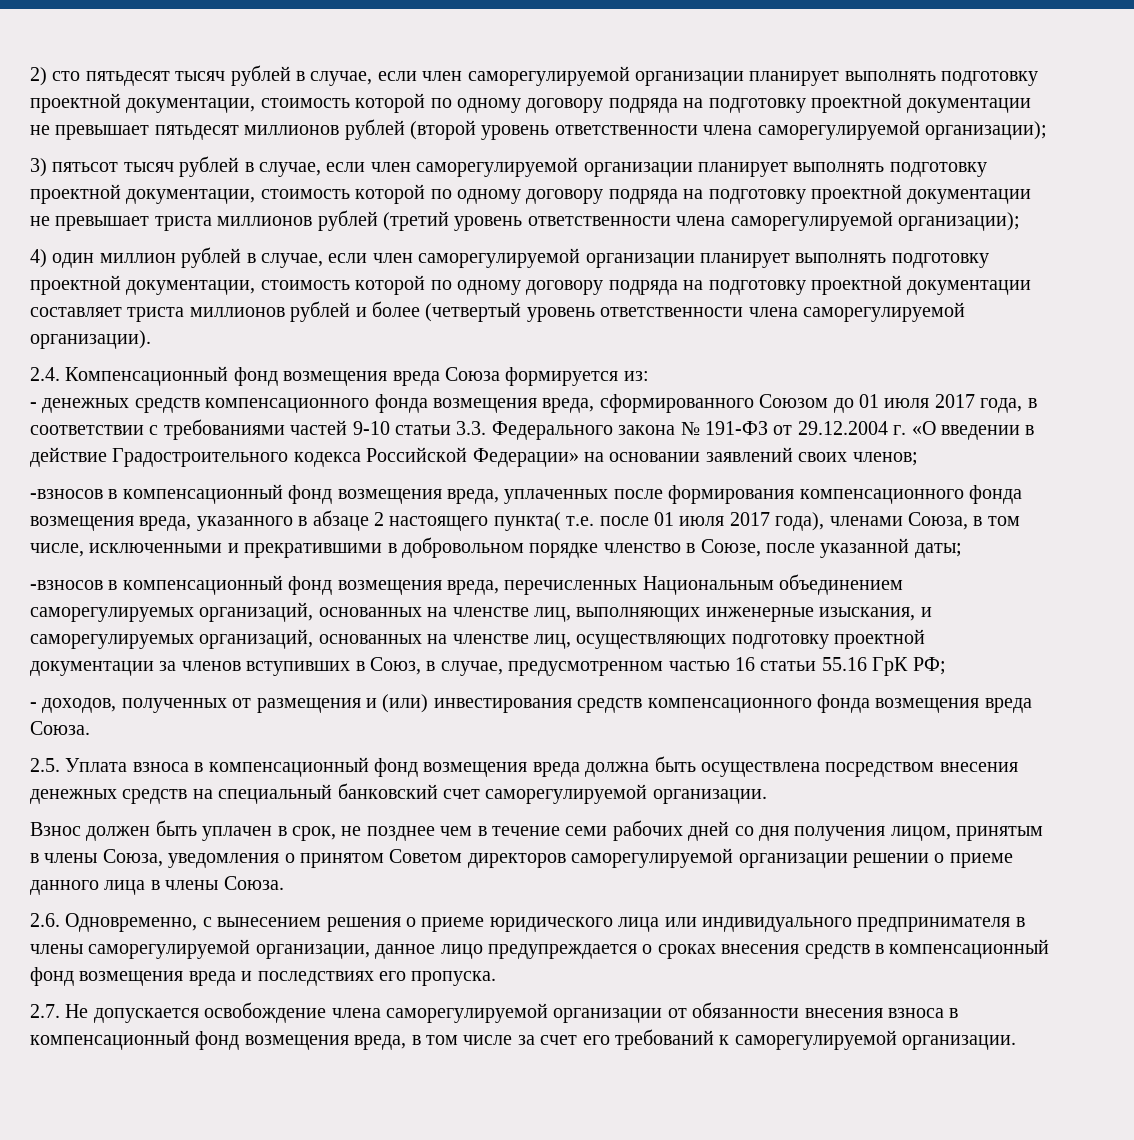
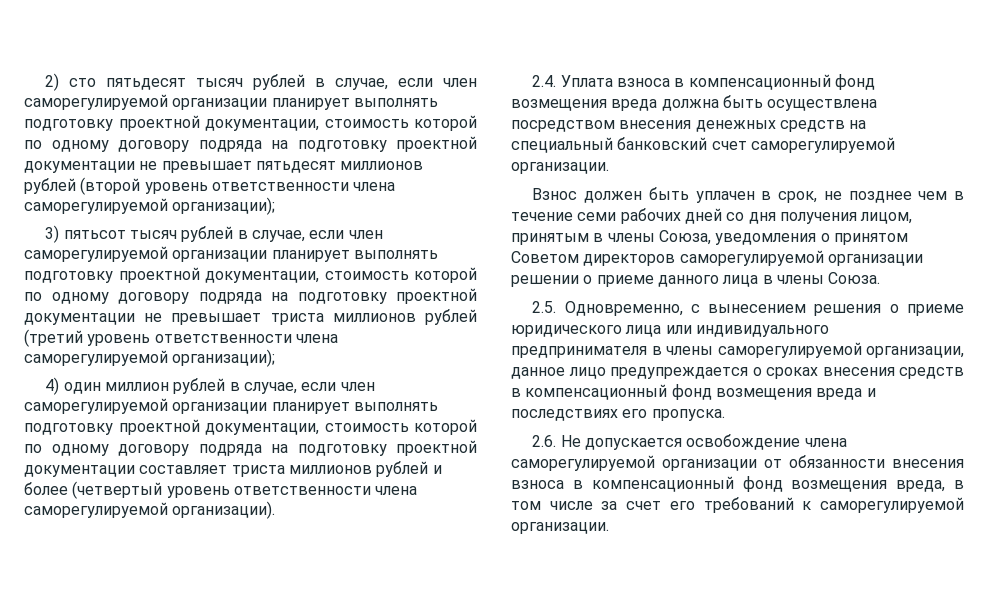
- 2.4. Компенсационный фонд возмещения вреда Союза формируется из:
- - денежных средств компенсационного фонда возмещения вреда, сформированного Союзом до 01 июля 2017 года, в соответствии с требованиями частей 9-10 статьи 3.3. Федерального закона № 191-ФЗ от 29.12.2004 г. «О введении в действие Градостроительного кодекса Российской Федерации» на основании заявлений своих членов;
- -взносов в компенсационный фонд возмещения вреда, уплаченных после формирования компенсационного фонда возмещения вреда, указанного в абзаце 2 настоящего пункта( т.е. после 01 июля 2017 года), членами Союза, в том числе, исключенными и прекратившими в добровольном порядке членство в Союзе, после указанной даты;
- -взносов в компенсационный фонд возмещения вреда, перечисленных Национальным объединением саморегулируемых организаций, основанных на членстве лиц, выполняющих инженерные изыскания, и саморегулируемых организаций, основанных на членстве лиц, осуществляющих подготовку проектной документации за членов вступивших в Союз, в случае, предусмотренном частью 16 статьи 55.16 ГрК РФ;
- - доходов, полученных от размещения и (или) инвестирования средств компенсационного фонда возмещения вреда Союза.
- 2.5. Уплата взноса в компенсационный фонд возмещения вреда должна быть осуществлена посредством внесения денежных средств на специальный банковский счет саморегулируемой организации.
+ 2.4. Уплата взноса в компенсационный фонд возмещения вреда должна быть осуществлена посредством внесения денежных средств на специальный банковский счет саморегулируемой организации.
- 2.6. Одновременно, с вынесением решения о приеме юридического лица или индивидуального предпринимателя в члены саморегулируемой организации, данное лицо предупреждается о сроках внесения средств в компенсационный фонд возмещения вреда и последствиях его пропуска.
+ 2.5. Одновременно, с вынесением решения о приеме юридического лица или индивидуального предпринимателя в члены саморегулируемой организации, данное лицо предупреждается о сроках внесения средств в компенсационный фонд возмещения вреда и последствиях его пропуска.
- 2.7. Не допускается освобождение члена саморегулируемой организации от обязанности внесения взноса в компенсационный фонд возмещения вреда, в том числе за счет его требований к саморегулируемой организации.
+ 2.6. Не допускается освобождение члена саморегулируемой организации от обязанности внесения взноса в компенсационный фонд возмещения вреда, в том числе за счет его требований к саморегулируемой организации.

